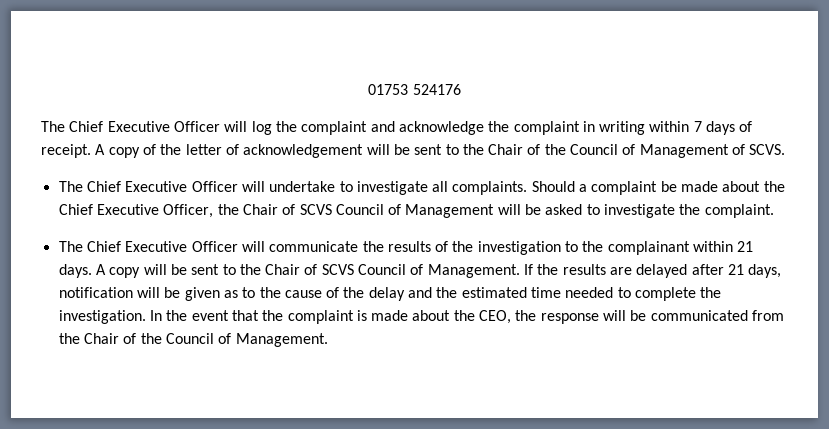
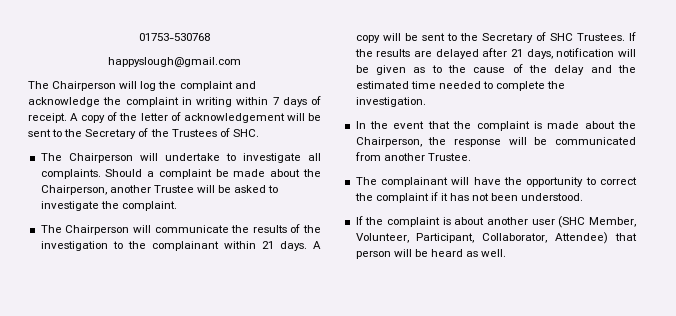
- 01753 524176
- The Chief Executive Officer will log the complaint and acknowledge the complaint in writing within 7 days of receipt.
+ 01753-530768
+ happyslough@gmail.com
+ The Chairperson will log the complaint and acknowledge the complaint in writing within 7 days of receipt.
- A copy of the letter of acknowledgement will be sent to the Chair of the Council of Management of SCVS.
- The Chief Executive Officer will undertake to investigate all complaints.
+ A copy of the letter of acknowledgement will be sent to the Secretary of the Trustees of SHC.
+ The Chairperson will undertake to investigate all complaints.
- Should a complaint be made about the Chief Executive Officer, the Chair of SCVS Council of Management will be asked to investigate the complaint.
+ Should a complaint be made about the Chairperson, another Trustee will be asked to investigate the complaint.
- The Chief Executive Officer will communicate the results of the investigation to the complainant within 21 days.
+ The Chairperson will communicate the results of the investigation to the complainant within 21 days.
- A copy will be sent to the Chair of SCVS Council of Management.
+ A copy will be sent to the Secretary of SHC Trustees.
- If the results are delayed after 21 days, notification will be given as to the cause of the delay and the estimated time needed to complete the investigation. In the event that the complaint is made about the CEO, the response will be communicated from the Chair of the Council of Management.
+ If the results are delayed after 21 days, notification will be given as to the cause of the delay and the estimated time needed to complete the investigation.
+ In the event that the complaint is made about the Chairperson, the response will be communicated from another Trustee.
+ The complainant will have the opportunity to correct the complaint if it has not been understood.
+ If the complaint is about another user (SHC Member, Volunteer, Participant, Collaborator, Attendee) that person will be heard as well.

